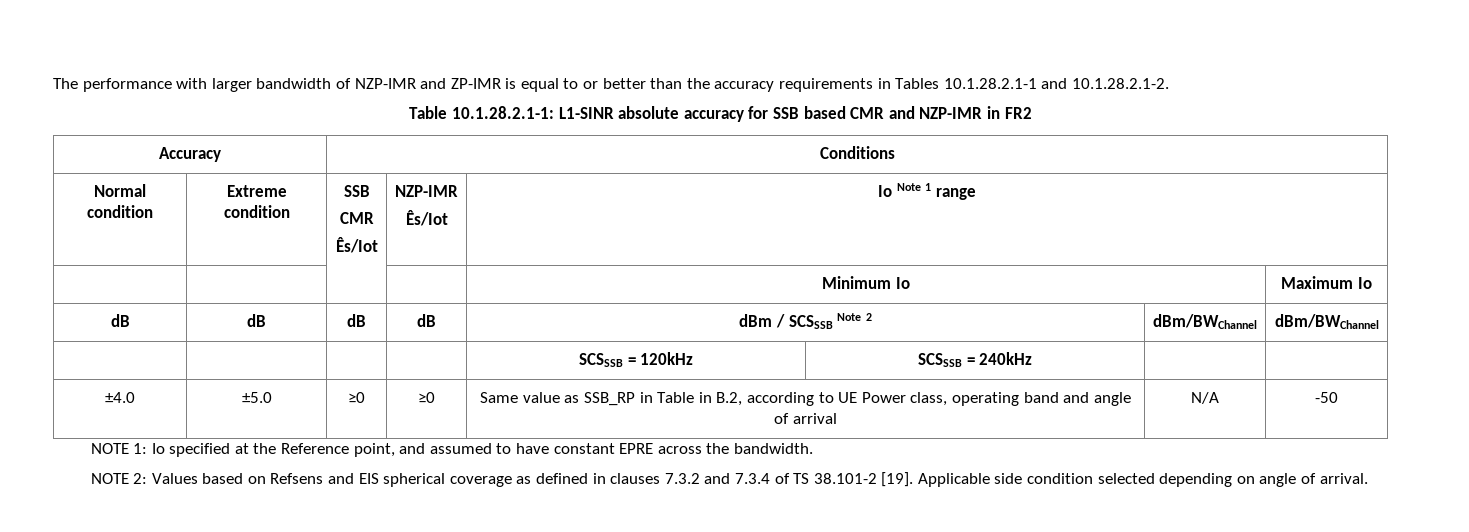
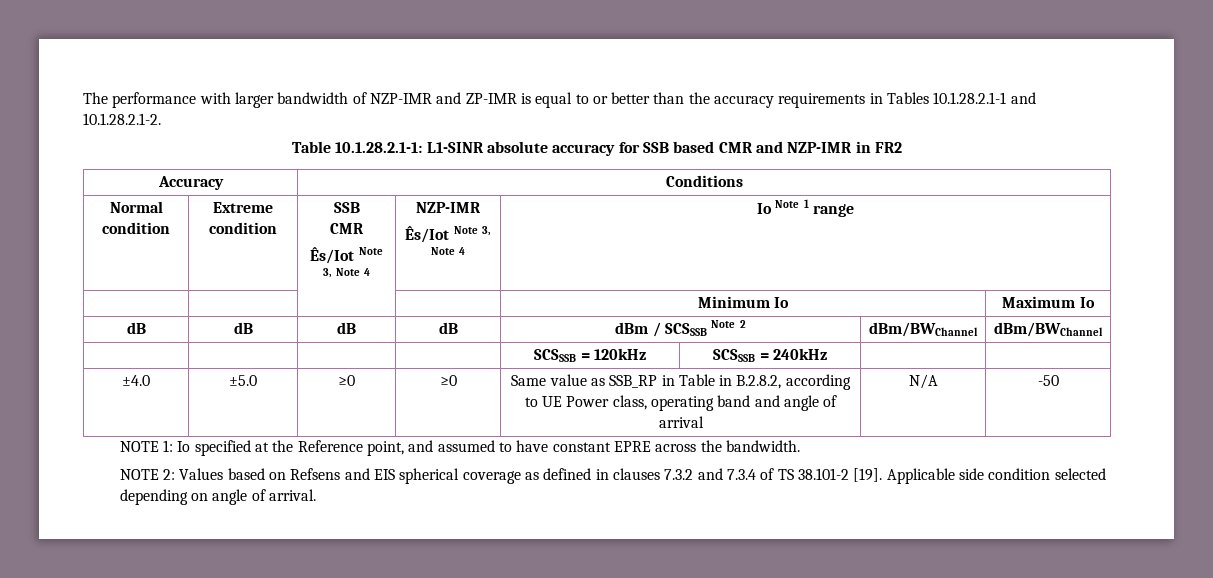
  Normal condition | Extreme condition | SSB
  CMR
- Ês/Iot | NZP-IMR
- Ês/Iot | Io Note 1 range
+ Ês/Iot Note 3, Note 4 | NZP-IMR
+ Ês/Iot Note 3, Note 4 | Io Note 1 range
- ±4.0 | ±5.0 | ≥0 | ≥0 | Same value as SSB_RP in Table in B.2, according to UE Power class, operating band and angle of arrival | N/A | -50
+ ±4.0 | ±5.0 | ≥0 | ≥0 | Same value as SSB_RP in Table in B.2.8.2, according to UE Power class, operating band and angle of arrival | N/A | -50

